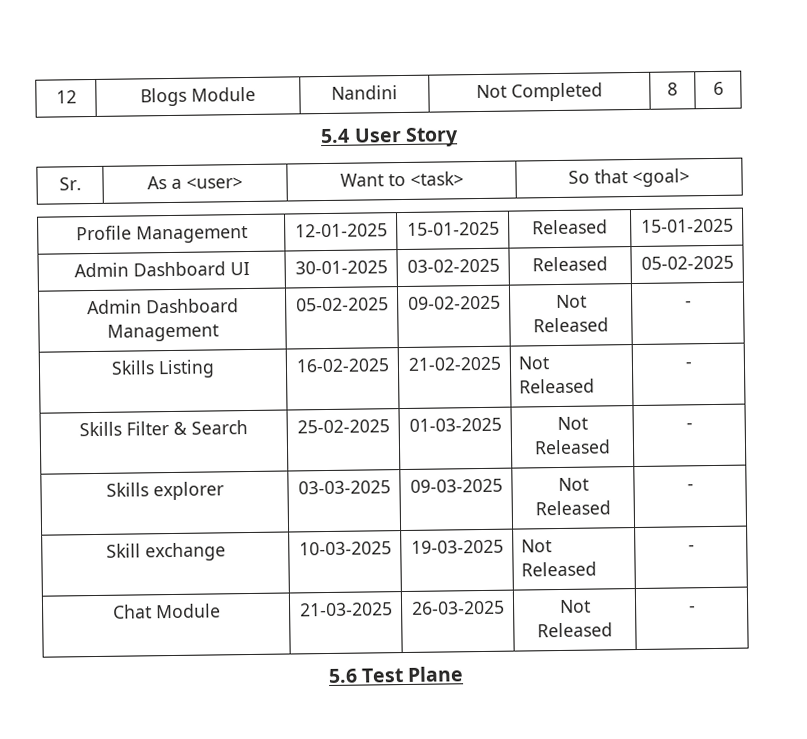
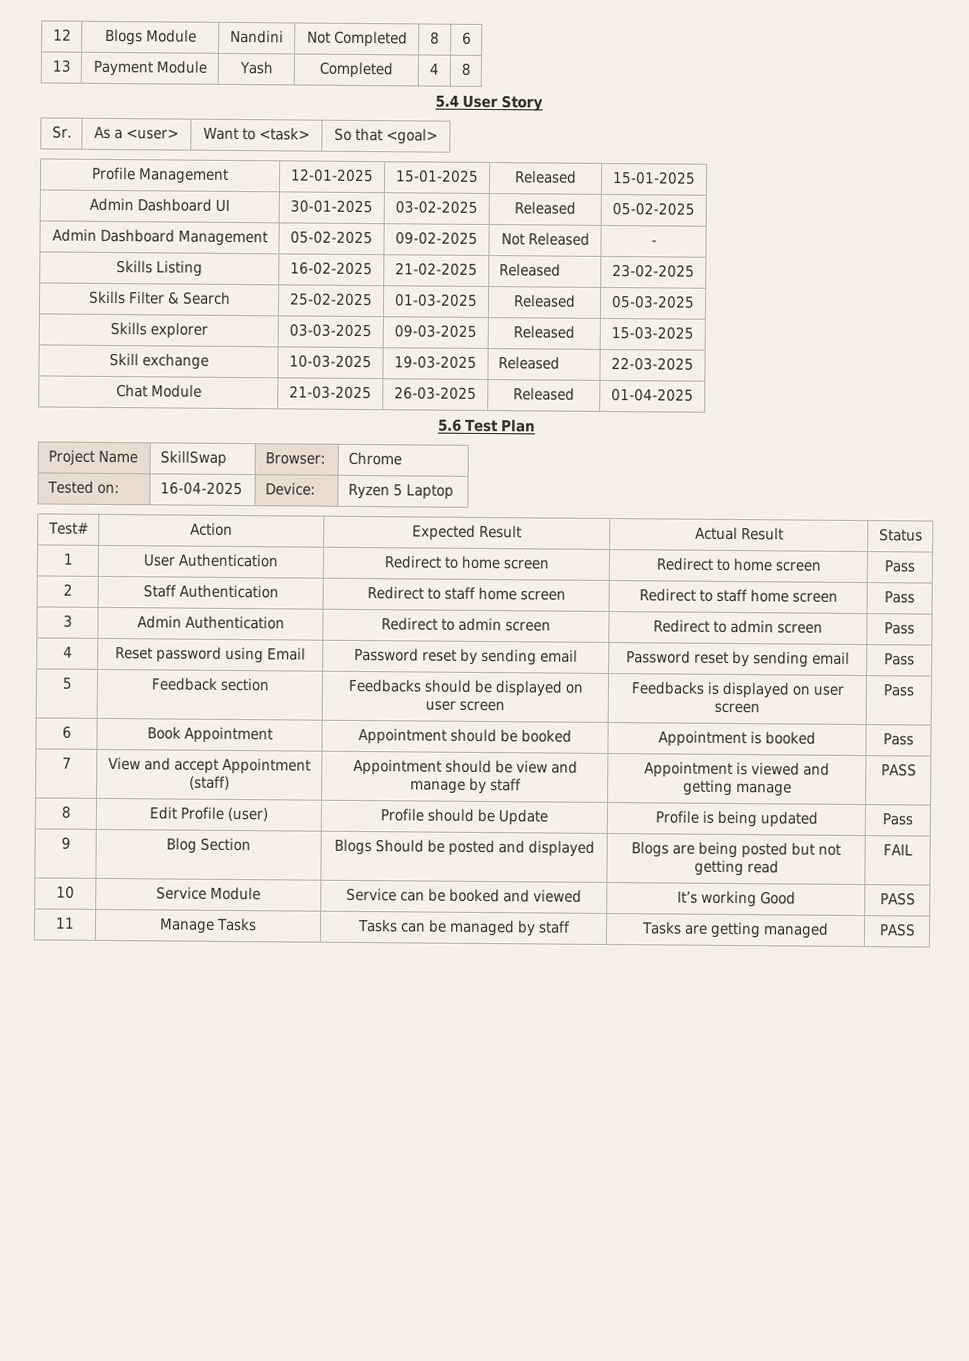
+ 13 | Payment Module | Yash | Completed | 4 | 8
- Skills Listing | 16-02-2025 | 21-02-2025 | Not Released | -
+ Skills Listing | 16-02-2025 | 21-02-2025 | Released | 23-02-2025
- Skills Filter & Search | 25-02-2025 | 01-03-2025 | Not Released | -
+ Skills Filter & Search | 25-02-2025 | 01-03-2025 | Released | 05-03-2025
- Skills explorer | 03-03-2025 | 09-03-2025 | Not Released | -
+ Skills explorer | 03-03-2025 | 09-03-2025 | Released | 15-03-2025
- Skill exchange | 10-03-2025 | 19-03-2025 | Not Released | -
+ Skill exchange | 10-03-2025 | 19-03-2025 | Released | 22-03-2025
- Chat Module | 21-03-2025 | 26-03-2025 | Not Released | -
+ Chat Module | 21-03-2025 | 26-03-2025 | Released | 01-04-2025
- 5.6 Test Plane
+ 5.6 Test Plan
+ Project Name | SkillSwap | Browser: | Chrome
+ Tested on: | 16-04-2025 | Device: | Ryzen 5 Laptop
+ Test# | Action | Expected Result | Actual Result | Status
+ 1 | User Authentication | Redirect to home screen | Redirect to home screen | Pass
+ 2 | Staff Authentication | Redirect to staff home screen | Redirect to staff home screen | Pass
+ 3 | Admin Authentication | Redirect to admin screen | Redirect to admin screen | Pass
+ 4 | Reset password using Email | Password reset by sending email | Password reset by sending email | Pass
+ 5 | Feedback section | Feedbacks should be displayed on user screen | Feedbacks is displayed on user screen | Pass
+ 6 | Book Appointment | Appointment should be booked | Appointment is booked | Pass
+ 7 | View and accept Appointment (staff) | Appointment should be view and manage by staff | Appointment is viewed and getting manage | PASS
+ 8 | Edit Profile (user) | Profile should be Update | Profile is being updated | Pass
+ 9 | Blog Section | Blogs Should be posted and displayed | Blogs are being posted but not getting read | FAIL
+ 10 | Service Module | Service can be booked and viewed | It’s working Good | PASS
+ 11 | Manage Tasks | Tasks can be managed by staff | Tasks are getting managed | PASS

